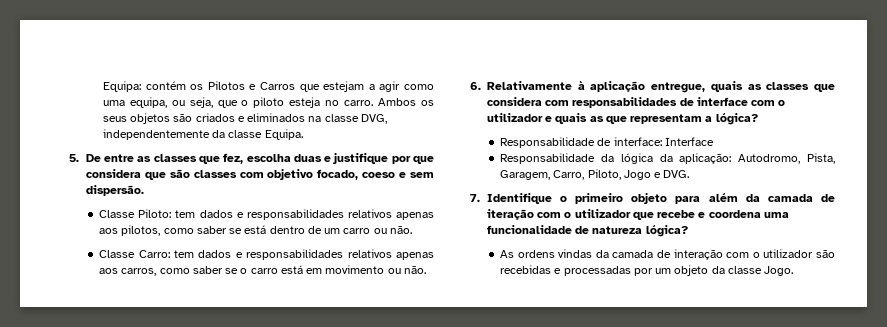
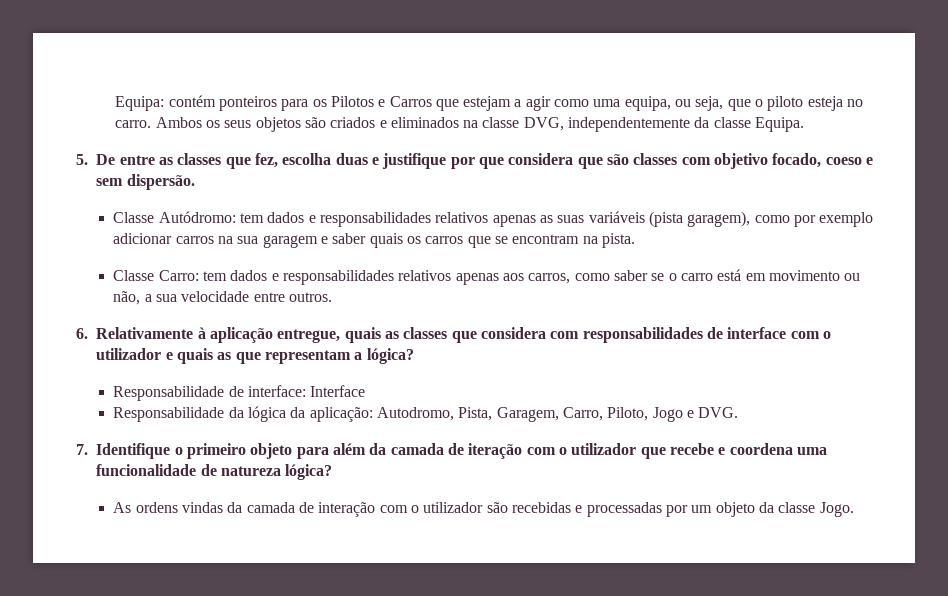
- Equipa: contém os Pilotos e Carros que estejam a agir como uma equipa, ou seja, que o piloto esteja no carro.
+ Equipa: contém ponteiros para os Pilotos e Carros que estejam a agir como uma equipa, ou seja, que o piloto esteja no carro.
- Classe Piloto: tem dados e responsabilidades relativos apenas aos pilotos, como saber se está dentro de um carro ou não.
+ Classe Autódromo: tem dados e responsabilidades relativos apenas as suas variáveis (pista garagem), como por exemplo adicionar carros na sua garagem e saber quais os carros que se encontram na pista.
- Classe Carro: tem dados e responsabilidades relativos apenas aos carros, como saber se o carro está em movimento ou não.
+ Classe Carro: tem dados e responsabilidades relativos apenas aos carros, como saber se o carro está em movimento ou não, a sua velocidade entre outros.

